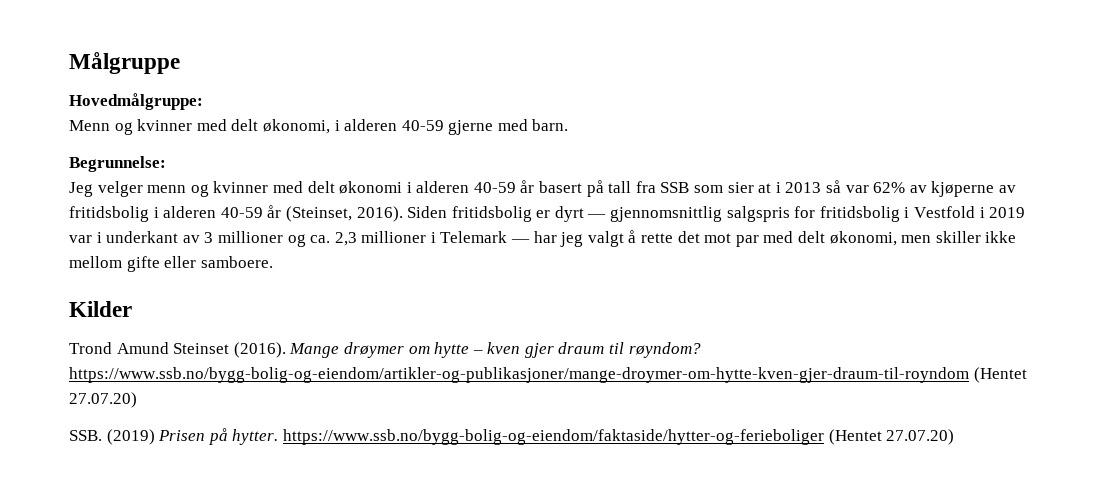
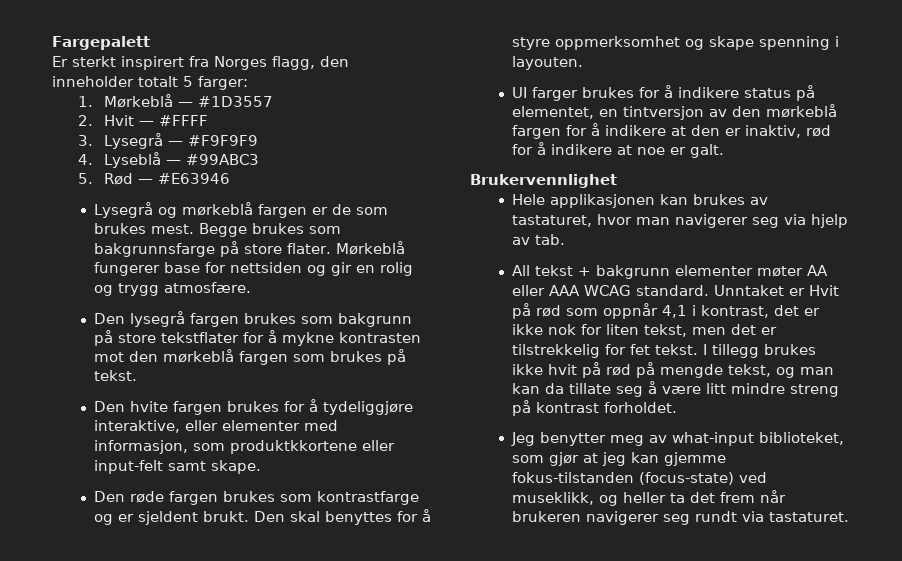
- Målgruppe
- Hovedmålgruppe:
- Menn og kvinner med delt økonomi, i alderen 40-59 gjerne med barn.
- Begrunnelse:
- Jeg velger menn og kvinner med delt økonomi i alderen 40-59 år basert på tall fra SSB som sier at i 2013 så var 62% av kjøperne av fritidsbolig i alderen 40-59 år (Steinset, 2016). Siden fritidsbolig er dyrt — gjennomsnittlig salgspris for fritidsbolig i Vestfold i 2019 var i underkant av 3 millioner og ca. 2,3 millioner i Telemark — har jeg valgt å rette det mot par med delt økonomi, men skiller ikke mellom gifte eller samboere.
- Kilder
- Trond Amund Steinset (2016). Mange drøymer om hytte – kven gjer draum til røyndom? https://www.ssb.no/bygg-bolig-og-eiendom/artikler-og-publikasjoner/mange-droymer-om-hytte-kven-gjer-draum-til-royndom (Hentet 27.07.20)
- SSB. (2019) Prisen på hytter. https://www.ssb.no/bygg-bolig-og-eiendom/faktaside/hytter-og-ferieboliger (Hentet 27.07.20)
+ Fargepalett
+ Er sterkt inspirert fra Norges flagg, den inneholder totalt 5 farger:
+ 1. Mørkeblå — #1D3557
+ 2. Hvit — #FFFF
+ 3. Lysegrå — #F9F9F9
+ 4. Lyseblå — #99ABC3
+ 5. Rød — #E63946
+ Lysegrå og mørkeblå fargen er de som brukes mest. Begge brukes som bakgrunnsfarge på store flater. Mørkeblå fungerer base for nettsiden og gir en rolig og trygg atmosfære.
+ Den lysegrå fargen brukes som bakgrunn på store tekstflater for å mykne kontrasten mot den mørkeblå fargen som brukes på tekst.
+ Den hvite fargen brukes for å tydeliggjøre interaktive, eller elementer med informasjon, som produktkkortene eller input-felt samt skape.
+ Den røde fargen brukes som kontrastfarge og er sjeldent brukt. Den skal benyttes for å styre oppmerksomhet og skape spenning i layouten.
+ UI farger brukes for å indikere status på elementet, en tintversjon av den mørkeblå fargen for å indikere at den er inaktiv, rød for å indikere at noe er galt.
+ Brukervennlighet
+ Hele applikasjonen kan brukes av tastaturet, hvor man navigerer seg via hjelp av tab.
+ All tekst + bakgrunn elementer møter AA eller AAA WCAG standard. Unntaket er Hvit på rød som oppnår 4,1 i kontrast, det er ikke nok for liten tekst, men det er tilstrekkelig for fet tekst. I tillegg brukes ikke hvit på rød på mengde tekst, og man kan da tillate seg å være litt mindre streng på kontrast forholdet.
+ Jeg benytter meg av what-input biblioteket, som gjør at jeg kan gjemme fokus-tilstanden (focus-state) ved museklikk, og heller ta det frem når brukeren navigerer seg rundt via tastaturet.

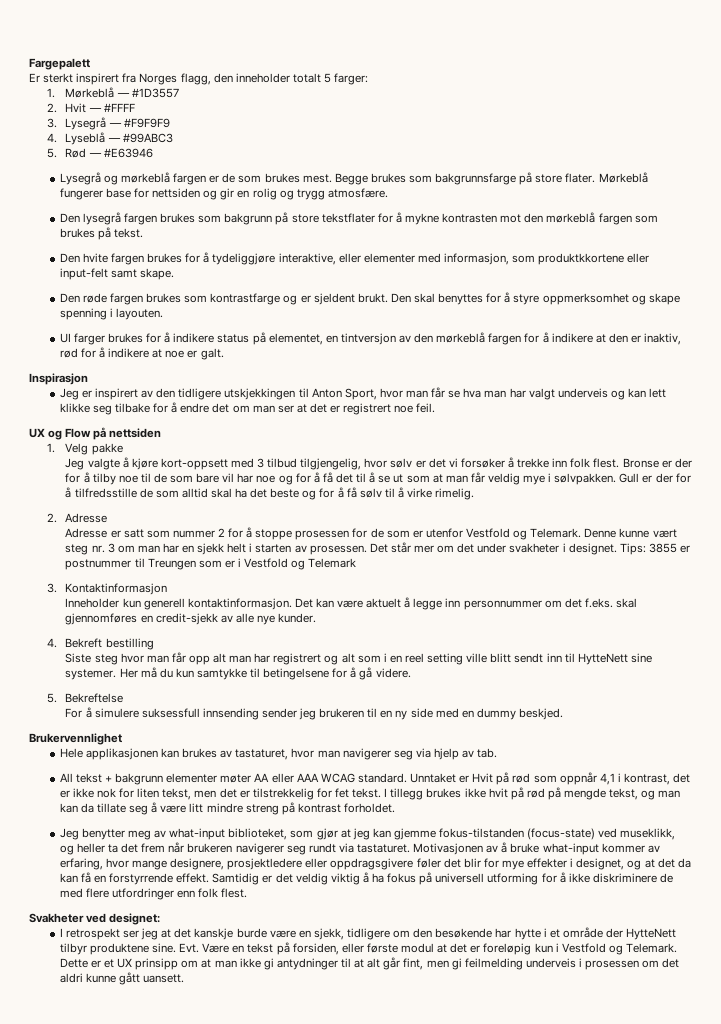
+ Inspirasjon
+ Jeg er inspirert av den tidligere utskjekkingen til Anton Sport, hvor man får se hva man har valgt underveis og kan lett klikke seg tilbake for å endre det om man ser at det er registrert noe feil.
+ UX og Flow på nettsiden
+ 1. Velg pakke
+ Jeg valgte å kjøre kort-oppsett med 3 tilbud tilgjengelig, hvor sølv er det vi forsøker å trekke inn folk flest. Bronse er der for å tilby noe til de som bare vil har noe og for å få det til å se ut som at man får veldig mye i sølvpakken. Gull er der for å tilfredsstille de som alltid skal ha det beste og for å få sølv til å virke rimelig.
+ 2. Adresse
+ Adresse er satt som nummer 2 for å stoppe prosessen for de som er utenfor Vestfold og Telemark. Denne kunne vært steg nr. 3 om man har en sjekk helt i starten av prosessen. Det står mer om det under svakheter i designet. Tips: 3855 er postnummer til Treungen som er i Vestfold og Telemark
+ 3. Kontaktinformasjon
+ Inneholder kun generell kontaktinformasjon. Det kan være aktuelt å legge inn personnummer om det f.eks. skal gjennomføres en credit-sjekk av alle nye kunder.
+ 4. Bekreft bestilling
+ Siste steg hvor man får opp alt man har registrert og alt som i en reel setting ville blitt sendt inn til HytteNett sine systemer. Her må du kun samtykke til betingelsene for å gå videre.
+ 5. Bekreftelse
+ For å simulere suksessfull innsending sender jeg brukeren til en ny side med en dummy beskjed.
+ Motivasjonen av å bruke what-input kommer av erfaring, hvor mange designere, prosjektledere eller oppdragsgivere føler det blir for mye effekter i designet, og at det da kan få en forstyrrende effekt. Samtidig er det veldig viktig å ha fokus på universell utforming for å ikke diskriminere de med flere utfordringer enn folk flest.
+ Svakheter ved designet:
+ I retrospekt ser jeg at det kanskje burde være en sjekk, tidligere om den besøkende har hytte i et område der HytteNett tilbyr produktene sine. Evt. Være en tekst på forsiden, eller første modul at det er foreløpig kun i Vestfold og Telemark. Dette er et UX prinsipp om at man ikke gi antydninger til at alt går fint, men gi feilmelding underveis i prosessen om det aldri kunne gått uansett.

